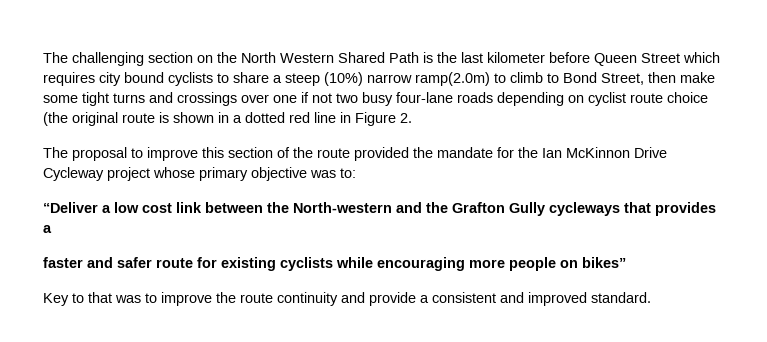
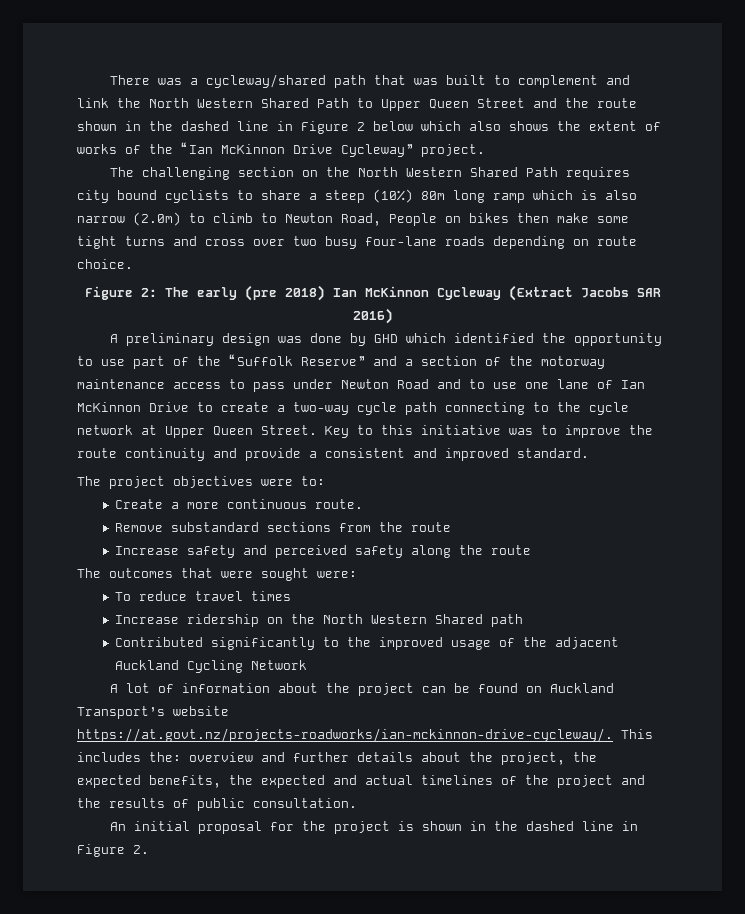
+ There was a cycleway/shared path that was built to complement and link the North Western Shared Path to Upper Queen Street and the route shown in the dashed line in Figure 2 below which also shows the extent of works of the “Ian McKinnon Drive Cycleway” project.
- The challenging section on the North Western Shared Path is the last kilometer before Queen Street which requires city bound cyclists to share a steep (10%) narrow ramp(2.0m) to climb to Bond Street, then make some tight turns and crossings over one if not two busy four-lane roads depending on cyclist route choice (the original route is shown in a dotted red line in Figure 2.
- The proposal to improve this section of the route provided the mandate for the Ian McKinnon Drive Cycleway project whose primary objective was to:
- “Deliver a low cost link between the North-western and the Grafton Gully cycleways that provides a
- faster and safer route for existing cyclists while encouraging more people on bikes”
- Key to that was to improve the route continuity and provide a consistent and improved standard.
+ The challenging section on the North Western Shared Path requires city bound cyclists to share a steep (10%) 80m long ramp which is also narrow (2.0m) to climb to Newton Road, People on bikes then make some tight turns and cross over two busy four-lane roads depending on route choice.
+ Figure 2: The early (pre 2018) Ian McKinnon Cycleway (Extract Jacobs SAR 2016)
+ A preliminary design was done by GHD which identified the opportunity to use part of the “Suffolk Reserve” and a section of the motorway maintenance access to pass under Newton Road and to use one lane of Ian McKinnon Drive to create a two-way cycle path connecting to the cycle network at Upper Queen Street. Key to this initiative was to improve the route continuity and provide a consistent and improved standard.
+ The project objectives were to:
+ Create a more continuous route.
+ Remove substandard sections from the route
+ Increase safety and perceived safety along the route
+ The outcomes that were sought were:
+ To reduce travel times
+ Increase ridership on the North Western Shared path
+ Contributed significantly to the improved usage of the adjacent Auckland Cycling Network
+ A lot of information about the project can be found on Auckland Transport’s website https://at.govt.nz/projects-roadworks/ian-mckinnon-drive-cycleway/. This includes the: overview and further details about the project, the expected benefits, the expected and actual timelines of the project and the results of public consultation.
+ An initial proposal for the project is shown in the dashed line in Figure 2.

